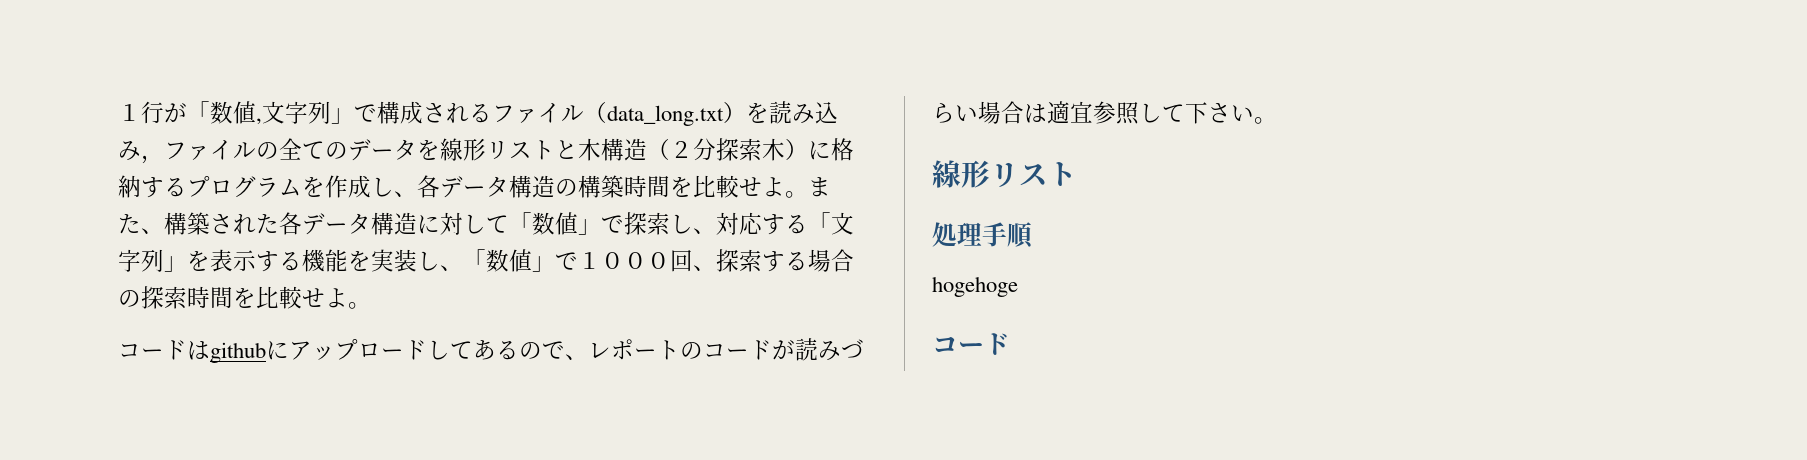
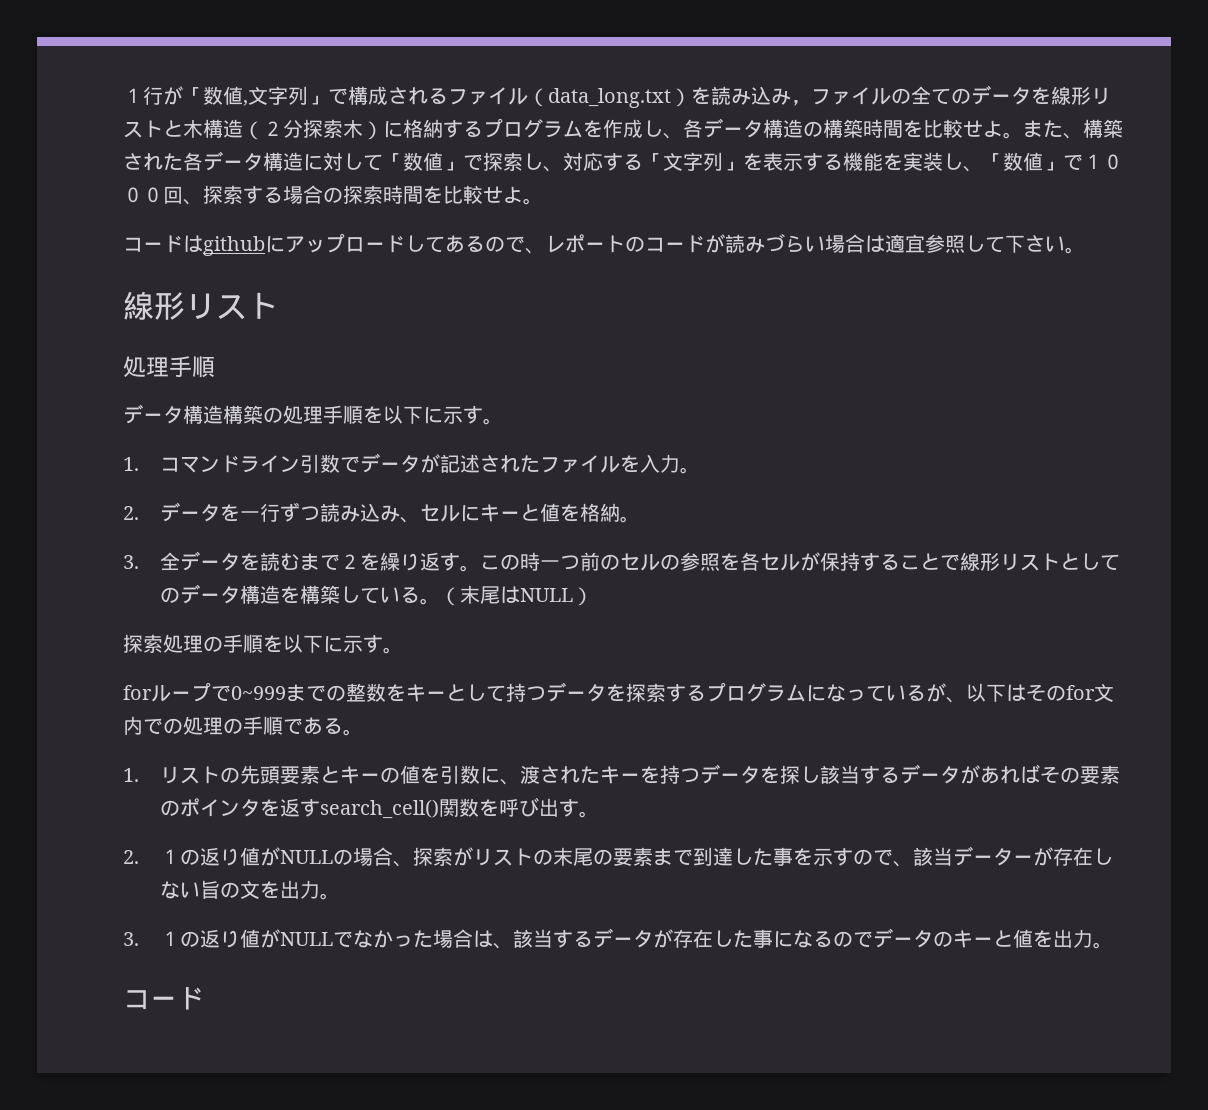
- hogehoge
+ データ構造構築の処理手順を以下に示す。
+ 1.コマンドライン引数でデータが記述されたファイルを入力。
+ 2.データを一行ずつ読み込み、セルにキーと値を格納。
+ 3.全データを読むまで２を繰り返す。この時一つ前のセルの参照を各セルが保持することで線形リストとしてのデータ構造を構築している。（末尾はNULL）
+ 探索処理の手順を以下に示す。
+ forループで0~999までの整数をキーとして持つデータを探索するプログラムになっているが、以下はそのfor文内での処理の手順である。
+ 1.リストの先頭要素とキーの値を引数に、渡されたキーを持つデータを探し該当するデータがあればその要素のポインタを返すsearch_cell()関数を呼び出す。
+ 2.１の返り値がNULLの場合、探索がリストの末尾の要素まで到達した事を示すので、該当データーが存在しない旨の文を出力。
+ 3.１の返り値がNULLでなかった場合は、該当するデータが存在した事になるのでデータのキーと値を出力。

